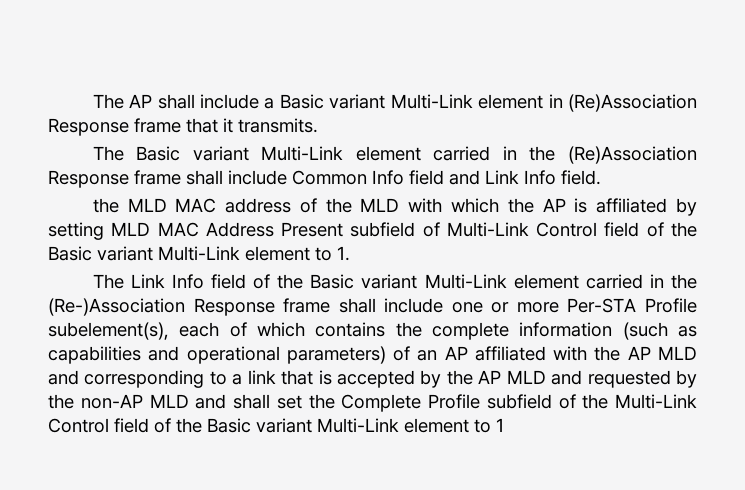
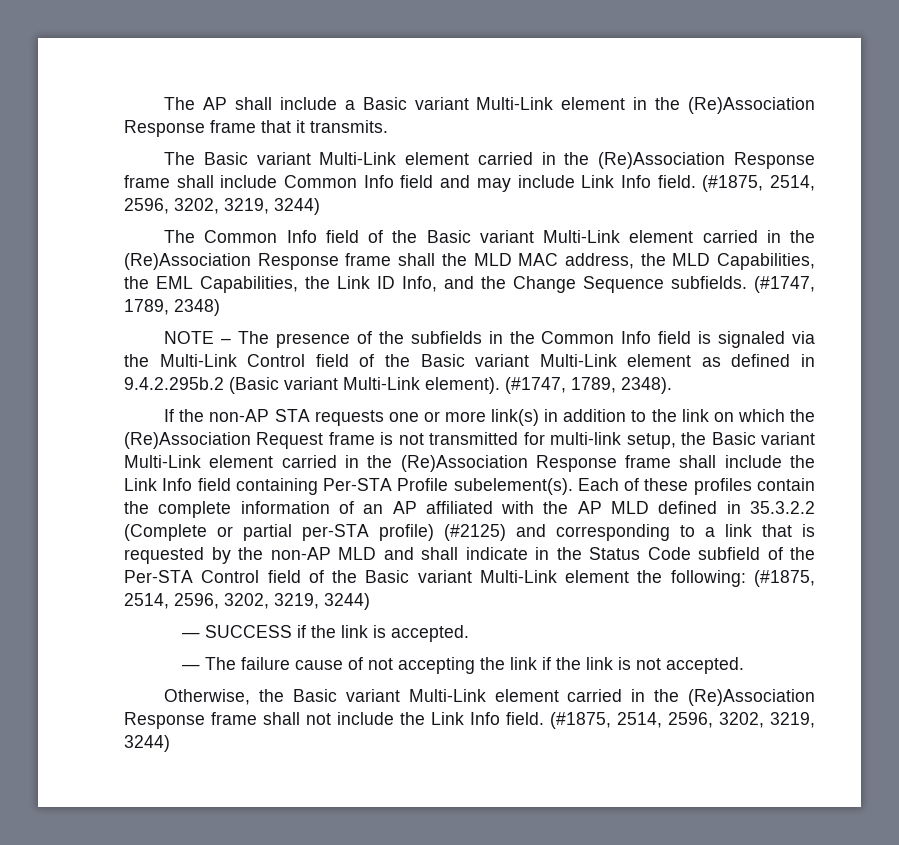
- The AP shall include a Basic variant Multi-Link element in (Re)Association Response frame that it transmits.
+ The AP shall include a Basic variant Multi-Link element in the (Re)Association Response frame that it transmits.
- The Basic variant Multi-Link element carried in the (Re)Association Response frame shall include Common Info field and Link Info field.
- the MLD MAC address of the MLD with which the AP is affiliated by setting MLD MAC Address Present subfield of Multi-Link Control field of the Basic variant Multi-Link element to 1.
- The Link Info field of the Basic variant Multi-Link element carried in the (Re-)Association Response frame shall include one or more Per-STA Profile subelement(s), each of which contains the complete information (such as capabilities and operational parameters) of an AP affiliated with the AP MLD and corresponding to a link that is accepted by the AP MLD and requested by the non-AP MLD and shall set the Complete Profile subfield of the Multi-Link Control field of the Basic variant Multi-Link element to 1
+ The Basic variant Multi-Link element carried in the (Re)Association Response frame shall include Common Info field and may include Link Info field. (#1875, 2514, 2596, 3202, 3219, 3244)
+ The Common Info field of the Basic variant Multi-Link element carried in the (Re)Association Response frame shall the MLD MAC address, the MLD Capabilities, the EML Capabilities, the Link ID Info, and the Change Sequence subfields. (#1747, 1789, 2348)
+ NOTE – The presence of the subfields in the Common Info field is signaled via the Multi-Link Control field of the Basic variant Multi-Link element as defined in 9.4.2.295b.2 (Basic variant Multi-Link element). (#1747, 1789, 2348).
+ If the non-AP STA requests one or more link(s) in addition to the link on which the (Re)Association Request frame is not transmitted for multi-link setup, the Basic variant Multi-Link element carried in the (Re)Association Response frame shall include the Link Info field containing Per-STA Profile subelement(s). Each of these profiles contain the complete information of an AP affiliated with the AP MLD defined in 35.3.2.2 (Complete or partial per-STA profile) (#2125) and corresponding to a link that is requested by the non-AP MLD and shall indicate in the Status Code subfield of the Per-STA Control field of the Basic variant Multi-Link element the following: (#1875, 2514, 2596, 3202, 3219, 3244)
+ — SUCCESS if the link is accepted.
+ — The failure cause of not accepting the link if the link is not accepted.
+ Otherwise, the Basic variant Multi-Link element carried in the (Re)Association Response frame shall not include the Link Info field. (#1875, 2514, 2596, 3202, 3219, 3244)

